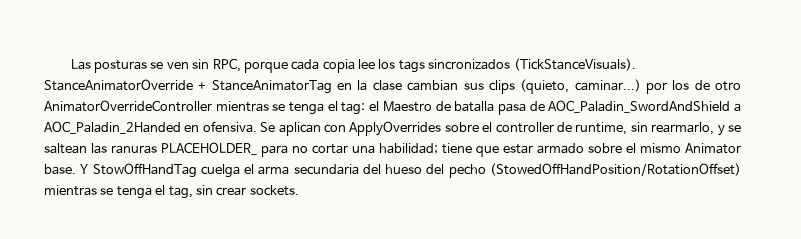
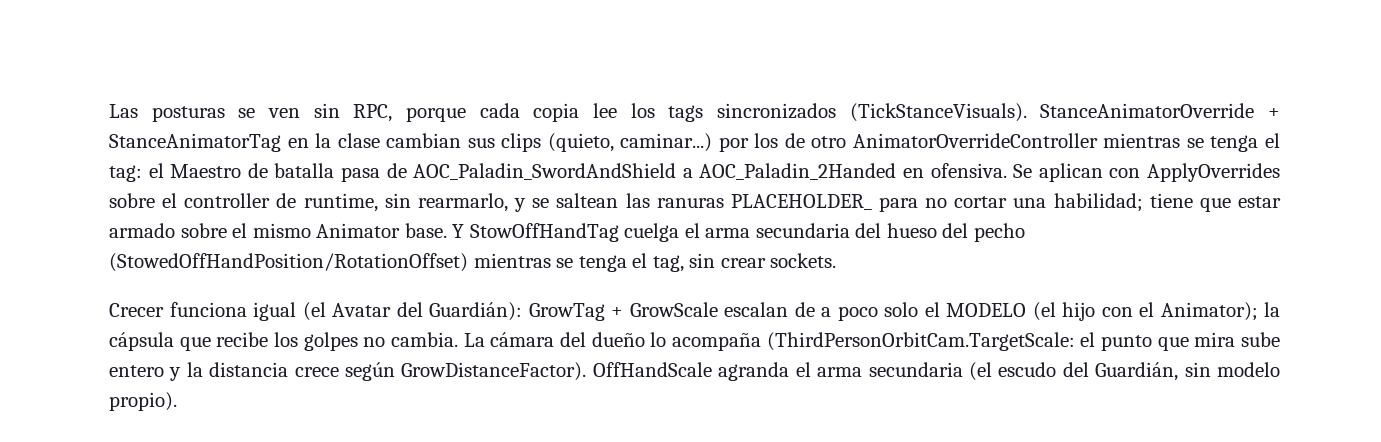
+ Crecer funciona igual (el Avatar del Guardián): GrowTag + GrowScale escalan de a poco solo el MODELO (el hijo con el Animator); la cápsula que recibe los golpes no cambia. La cámara del dueño lo acompaña (ThirdPersonOrbitCam.TargetScale: el punto que mira sube entero y la distancia crece según GrowDistanceFactor). OffHandScale agranda el arma secundaria (el escudo del Guardián, sin modelo propio).

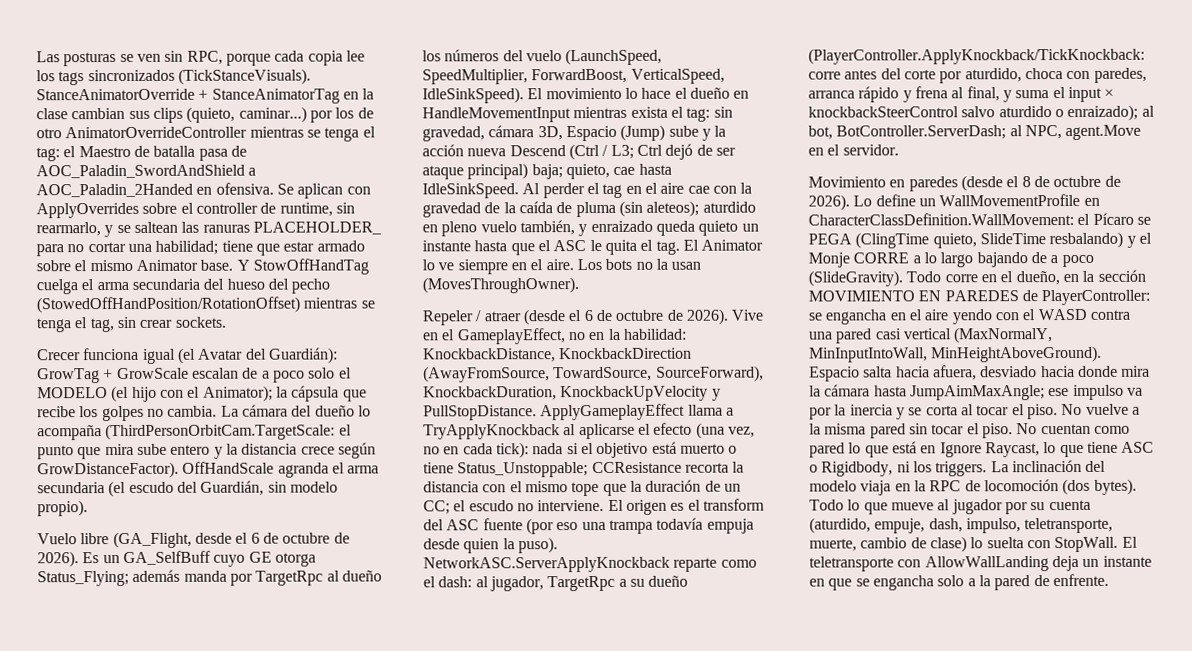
+ Vuelo libre (GA_Flight, desde el 6 de octubre de 2026). Es un GA_SelfBuff cuyo GE otorga Status_Flying; además manda por TargetRpc al dueño los números del vuelo (LaunchSpeed, SpeedMultiplier, ForwardBoost, VerticalSpeed, IdleSinkSpeed). El movimiento lo hace el dueño en HandleMovementInput mientras exista el tag: sin gravedad, cámara 3D, Espacio (Jump) sube y la acción nueva Descend (Ctrl / L3; Ctrl dejó de ser ataque principal) baja; quieto, cae hasta IdleSinkSpeed. Al perder el tag en el aire cae con la gravedad de la caída de pluma (sin aleteos); aturdido en pleno vuelo también, y enraizado queda quieto un instante hasta que el ASC le quita el tag. El Animator lo ve siempre en el aire. Los bots no la usan (MovesThroughOwner).
+ Repeler / atraer (desde el 6 de octubre de 2026). Vive en el GameplayEffect, no en la habilidad: KnockbackDistance, KnockbackDirection (AwayFromSource, TowardSource, SourceForward), KnockbackDuration, KnockbackUpVelocity y PullStopDistance. ApplyGameplayEffect llama a TryApplyKnockback al aplicarse el efecto (una vez, no en cada tick): nada si el objetivo está muerto o tiene Status_Unstoppable; CCResistance recorta la distancia con el mismo tope que la duración de un CC; el escudo no interviene. El origen es el transform del ASC fuente (por eso una trampa todavía empuja desde quien la puso). NetworkASC.ServerApplyKnockback reparte como el dash: al jugador, TargetRpc a su dueño (PlayerController.ApplyKnockback/TickKnockback: corre antes del corte por aturdido, choca con paredes, arranca rápido y frena al final, y suma el input × knockbackSteerControl salvo aturdido o enraizado); al bot, BotController.ServerDash; al NPC, agent.Move en el servidor.
+ Movimiento en paredes (desde el 8 de octubre de 2026). Lo define un WallMovementProfile en CharacterClassDefinition.WallMovement: el Pícaro se PEGA (ClingTime quieto, SlideTime resbalando) y el Monje CORRE a lo largo bajando de a poco (SlideGravity). Todo corre en el dueño, en la sección MOVIMIENTO EN PAREDES de PlayerController: se engancha en el aire yendo con el WASD contra una pared casi vertical (MaxNormalY, MinInputIntoWall, MinHeightAboveGround). Espacio salta hacia afuera, desviado hacia donde mira la cámara hasta JumpAimMaxAngle; ese impulso va por la inercia y se corta al tocar el piso. No vuelve a la misma pared sin tocar el piso. No cuentan como pared lo que está en Ignore Raycast, lo que tiene ASC o Rigidbody, ni los triggers. La inclinación del modelo viaja en la RPC de locomoción (dos bytes). Todo lo que mueve al jugador por su cuenta (aturdido, empuje, dash, impulso, teletransporte, muerte, cambio de clase) lo suelta con StopWall. El teletransporte con AllowWallLanding deja un instante en que se engancha solo a la pared de enfrente.

